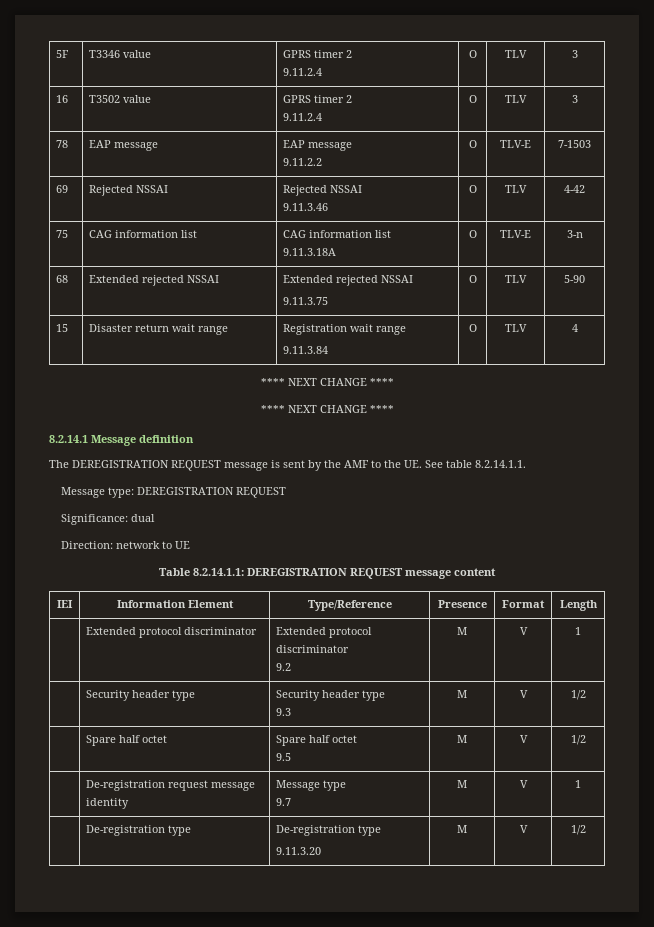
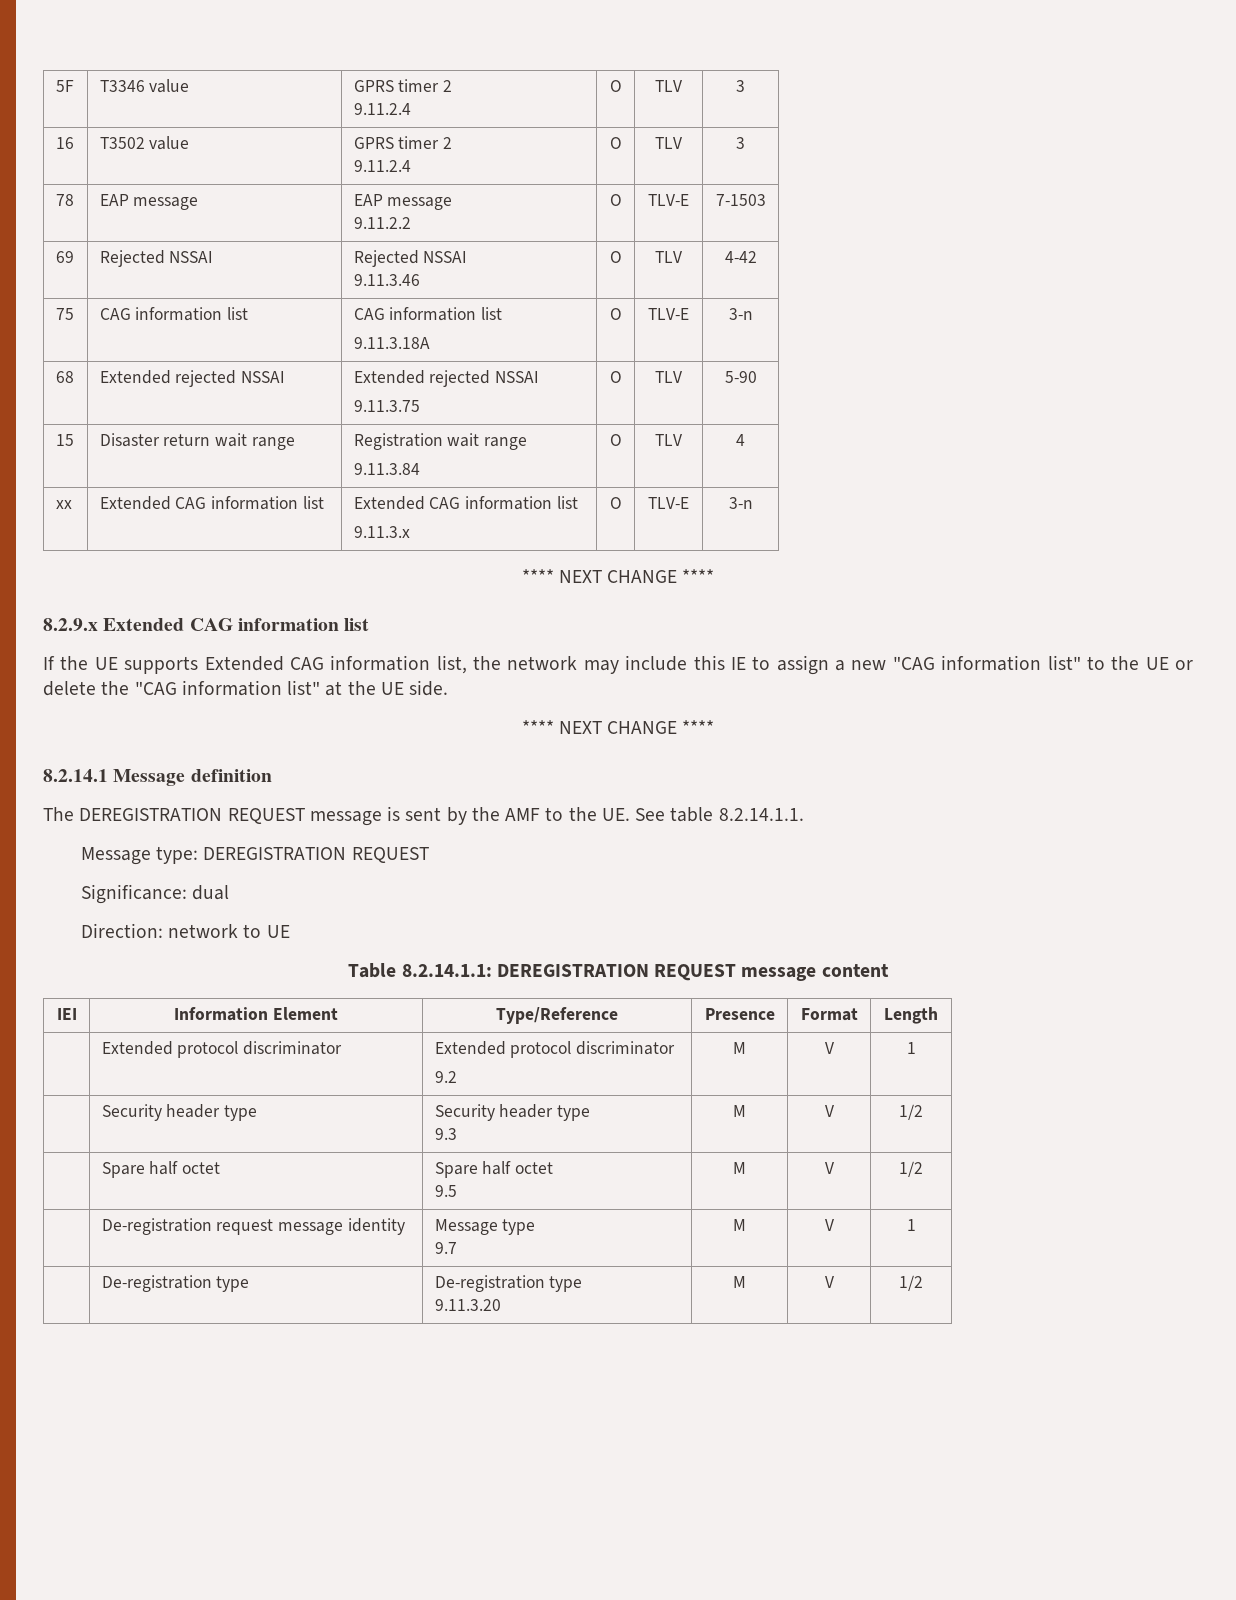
  15 | Disaster return wait range | Registration wait range
  9.11.3.84 | O | TLV | 4
+ xx | Extended CAG information list | Extended CAG information list
+ 9.11.3.x | O | TLV-E | 3-n
  **** NEXT CHANGE ****
+ 8.2.9.x Extended CAG information list
+ If the UE supports Extended CAG information list, the network may include this IE to assign a new "CAG information list" to the UE or delete the "CAG information list" at the UE side.

